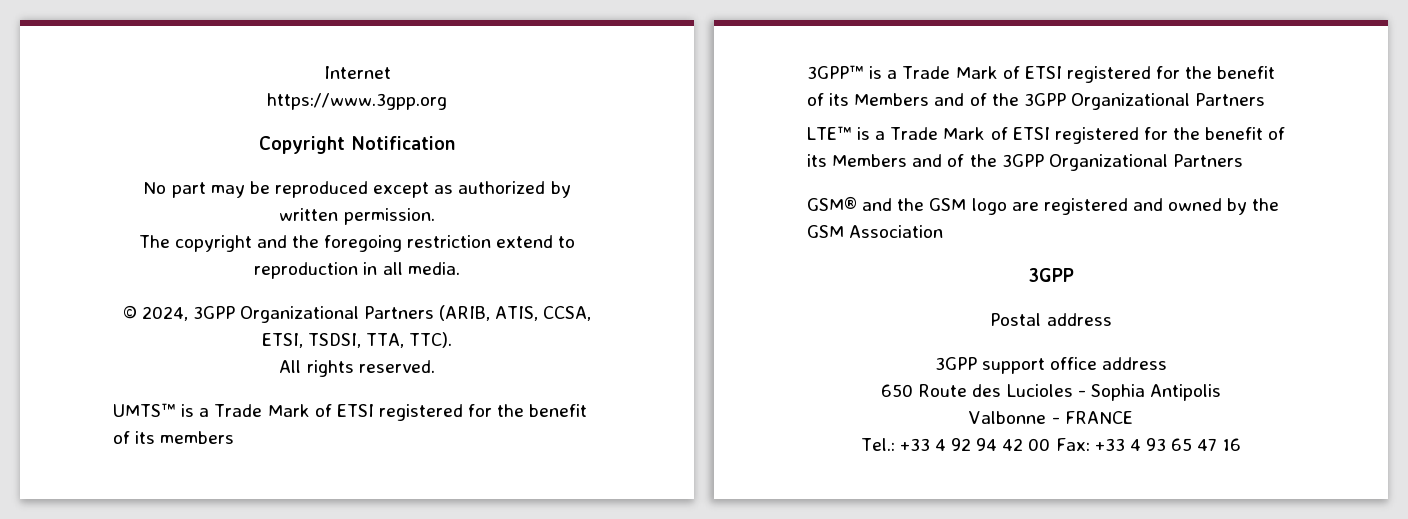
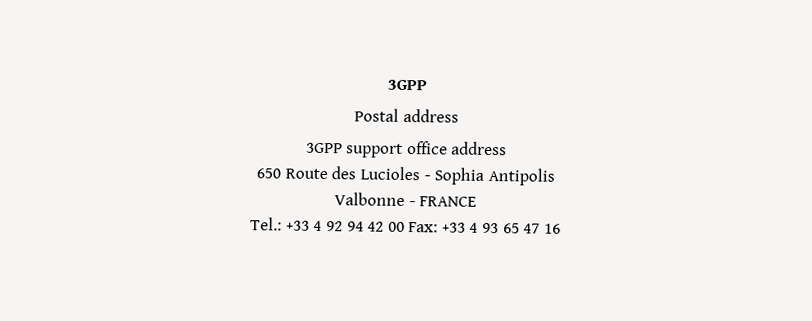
- Internet
- https://www.3gpp.org
- Copyright Notification
- No part may be reproduced except as authorized by written permission.
- The copyright and the foregoing restriction extend to reproduction in all media.
- © 2024, 3GPP Organizational Partners (ARIB, ATIS, CCSA, ETSI, TSDSI, TTA, TTC).
- All rights reserved.
- UMTS™ is a Trade Mark of ETSI registered for the benefit of its members
- 3GPP™ is a Trade Mark of ETSI registered for the benefit of its Members and of the 3GPP Organizational Partners
- LTE™ is a Trade Mark of ETSI registered for the benefit of its Members and of the 3GPP Organizational Partners
- GSM® and the GSM logo are registered and owned by the GSM Association

